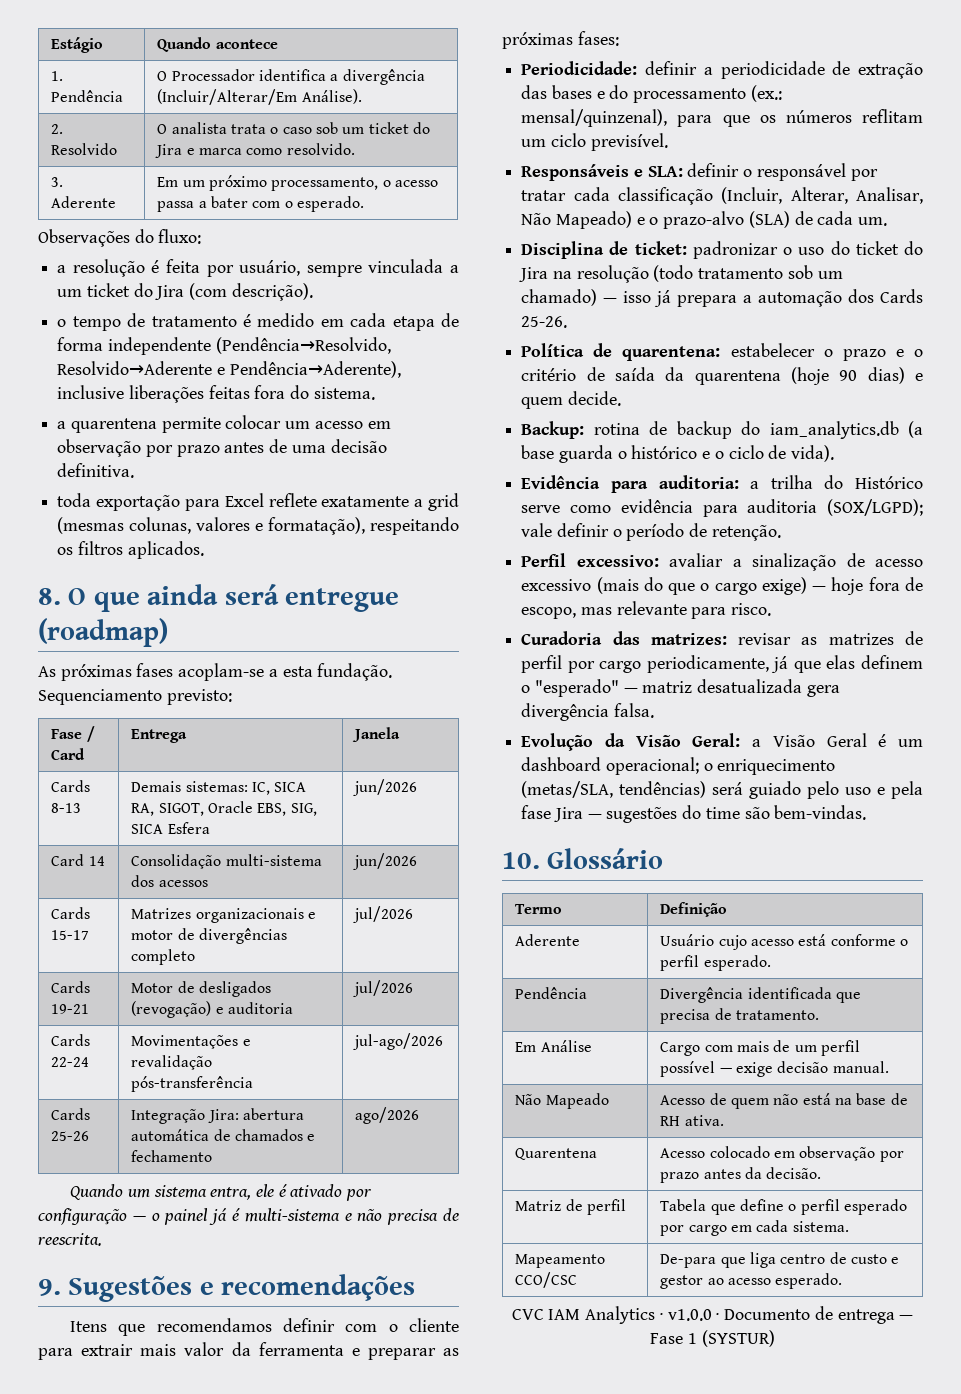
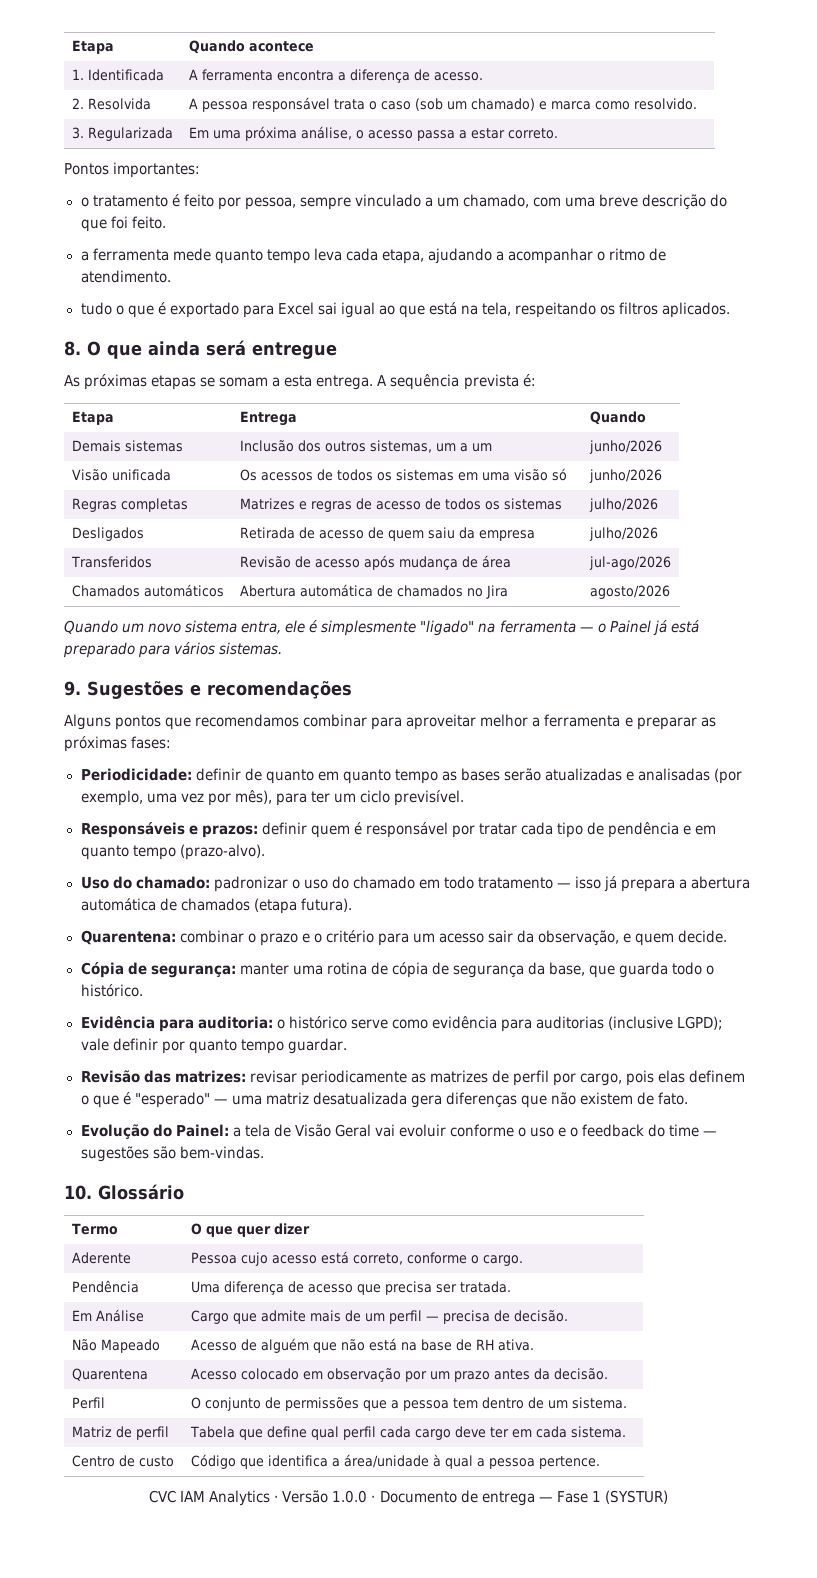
- Estágio | Quando acontece
+ Etapa | Quando acontece
- 1. Pendência | O Processador identifica a divergência (Incluir/Alterar/Em Análise).
- 2. Resolvido | O analista trata o caso sob um ticket do Jira e marca como resolvido.
+ 1. Identificada | A ferramenta encontra a diferença de acesso.
+ 2. Resolvida | A pessoa responsável trata o caso (sob um chamado) e marca como resolvido.
- 3. Aderente | Em um próximo processamento, o acesso passa a bater com o esperado.
- Observações do fluxo:
- a resolução é feita por usuário, sempre vinculada a um ticket do Jira (com descrição).
- o tempo de tratamento é medido em cada etapa de forma independente (Pendência→Resolvido, Resolvido→Aderente e Pendência→Aderente), inclusive liberações feitas fora do sistema.
- a quarentena permite colocar um acesso em observação por prazo antes de uma decisão definitiva.
- toda exportação para Excel reflete exatamente a grid (mesmas colunas, valores e formatação), respeitando os filtros aplicados.
+ 3. Regularizada | Em uma próxima análise, o acesso passa a estar correto.
+ Pontos importantes:
+ o tratamento é feito por pessoa, sempre vinculado a um chamado, com uma breve descrição do que foi feito.
+ a ferramenta mede quanto tempo leva cada etapa, ajudando a acompanhar o ritmo de atendimento.
+ tudo o que é exportado para Excel sai igual ao que está na tela, respeitando os filtros aplicados.
- 8. O que ainda será entregue (roadmap)
+ 8. O que ainda será entregue
- As próximas fases acoplam-se a esta fundação. Sequenciamento previsto:
- Fase / Card | Entrega | Janela
- Cards 8-13 | Demais sistemas: IC, SICA RA, SIGOT, Oracle EBS, SIG, SICA Esfera | jun/2026
- Card 14 | Consolidação multi-sistema dos acessos | jun/2026
- Cards 15-17 | Matrizes organizacionais e motor de divergências completo | jul/2026
- Cards 19-21 | Motor de desligados (revogação) e auditoria | jul/2026
- Cards 22-24 | Movimentações e revalidação pós-transferência | jul-ago/2026
- Cards 25-26 | Integração Jira: abertura automática de chamados e fechamento | ago/2026
+ As próximas etapas se somam a esta entrega. A sequência prevista é:
+ Etapa | Entrega | Quando
+ Demais sistemas | Inclusão dos outros sistemas, um a um | junho/2026
+ Visão unificada | Os acessos de todos os sistemas em uma visão só | junho/2026
+ Regras completas | Matrizes e regras de acesso de todos os sistemas | julho/2026
+ Desligados | Retirada de acesso de quem saiu da empresa | julho/2026
+ Transferidos | Revisão de acesso após mudança de área | jul-ago/2026
+ Chamados automáticos | Abertura automática de chamados no Jira | agosto/2026
- Quando um sistema entra, ele é ativado por configuração — o painel já é multi-sistema e não precisa de reescrita.
+ Quando um novo sistema entra, ele é simplesmente "ligado" na ferramenta — o Painel já está preparado para vários sistemas.
  9. Sugestões e recomendações
- Itens que recomendamos definir com o cliente para extrair mais valor da ferramenta e preparar as próximas fases:
+ Alguns pontos que recomendamos combinar para aproveitar melhor a ferramenta e preparar as próximas fases:
- Periodicidade: definir a periodicidade de extração das bases e do processamento (ex.: mensal/quinzenal), para que os números reflitam um ciclo previsível.
+ Periodicidade: definir de quanto em quanto tempo as bases serão atualizadas e analisadas (por exemplo, uma vez por mês), para ter um ciclo previsível.
- Responsáveis e SLA: definir o responsável por tratar cada classificação (Incluir, Alterar, Analisar, Não Mapeado) e o prazo-alvo (SLA) de cada um.
- Disciplina de ticket: padronizar o uso do ticket do Jira na resolução (todo tratamento sob um chamado) — isso já prepara a automação dos Cards 25-26.
- Política de quarentena: estabelecer o prazo e o critério de saída da quarentena (hoje 90 dias) e quem decide.
- Backup: rotina de backup do iam_analytics.db (a base guarda o histórico e o ciclo de vida).
- Evidência para auditoria: a trilha do Histórico serve como evidência para auditoria (SOX/LGPD); vale definir o período de retenção.
- Perfil excessivo: avaliar a sinalização de acesso excessivo (mais do que o cargo exige) — hoje fora de escopo, mas relevante para risco.
- Curadoria das matrizes: revisar as matrizes de perfil por cargo periodicamente, já que elas definem o "esperado" — matriz desatualizada gera divergência falsa.
- Evolução da Visão Geral: a Visão Geral é um dashboard operacional; o enriquecimento (metas/SLA, tendências) será guiado pelo uso e pela fase Jira — sugestões do time são bem-vindas.
+ Responsáveis e prazos: definir quem é responsável por tratar cada tipo de pendência e em quanto tempo (prazo-alvo).
+ Uso do chamado: padronizar o uso do chamado em todo tratamento — isso já prepara a abertura automática de chamados (etapa futura).
+ Quarentena: combinar o prazo e o critério para um acesso sair da observação, e quem decide.
+ Cópia de segurança: manter uma rotina de cópia de segurança da base, que guarda todo o histórico.
+ Evidência para auditoria: o histórico serve como evidência para auditorias (inclusive LGPD); vale definir por quanto tempo guardar.
+ Revisão das matrizes: revisar periodicamente as matrizes de perfil por cargo, pois elas definem o que é "esperado" — uma matriz desatualizada gera diferenças que não existem de fato.
+ Evolução do Painel: a tela de Visão Geral vai evoluir conforme o uso e o feedback do time — sugestões são bem-vindas.
- Termo | Definição
- Aderente | Usuário cujo acesso está conforme o perfil esperado.
- Pendência | Divergência identificada que precisa de tratamento.
+ Termo | O que quer dizer
+ Aderente | Pessoa cujo acesso está correto, conforme o cargo.
+ Pendência | Uma diferença de acesso que precisa ser tratada.
- Em Análise | Cargo com mais de um perfil possível — exige decisão manual.
+ Em Análise | Cargo que admite mais de um perfil — precisa de decisão.
- Não Mapeado | Acesso de quem não está na base de RH ativa.
+ Não Mapeado | Acesso de alguém que não está na base de RH ativa.
- Quarentena | Acesso colocado em observação por prazo antes da decisão.
+ Quarentena | Acesso colocado em observação por um prazo antes da decisão.
+ Perfil | O conjunto de permissões que a pessoa tem dentro de um sistema.
- Matriz de perfil | Tabela que define o perfil esperado por cargo em cada sistema.
- Mapeamento CCO/CSC | De-para que liga centro de custo e gestor ao acesso esperado.
+ Matriz de perfil | Tabela que define qual perfil cada cargo deve ter em cada sistema.
+ Centro de custo | Código que identifica a área/unidade à qual a pessoa pertence.
- CVC IAM Analytics · v1.0.0 · Documento de entrega — Fase 1 (SYSTUR)
+ CVC IAM Analytics · Versão 1.0.0 · Documento de entrega — Fase 1 (SYSTUR)

